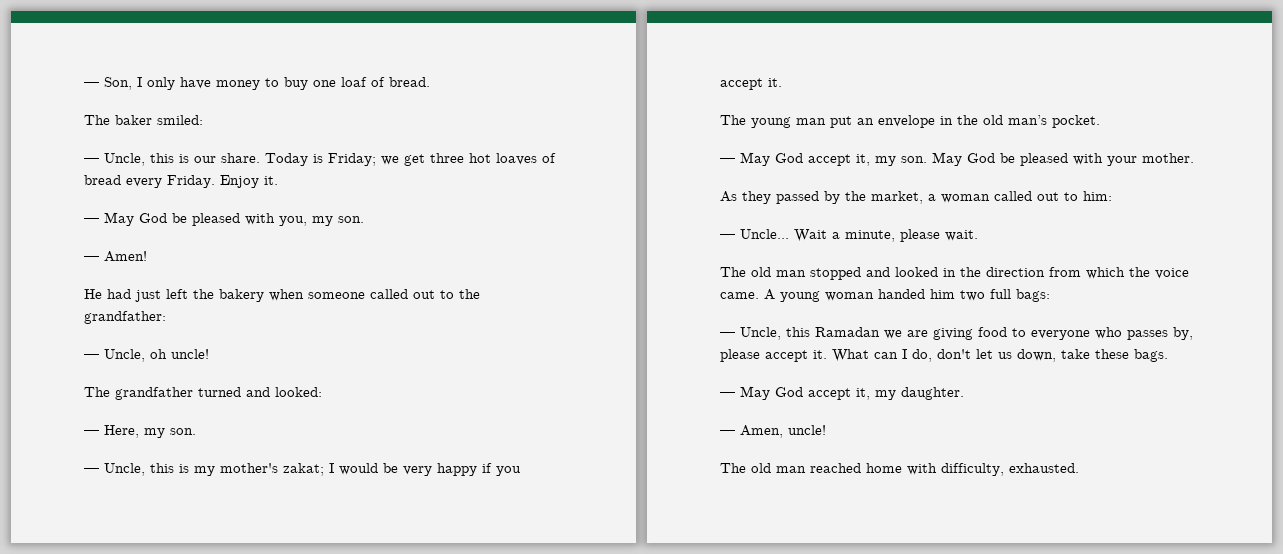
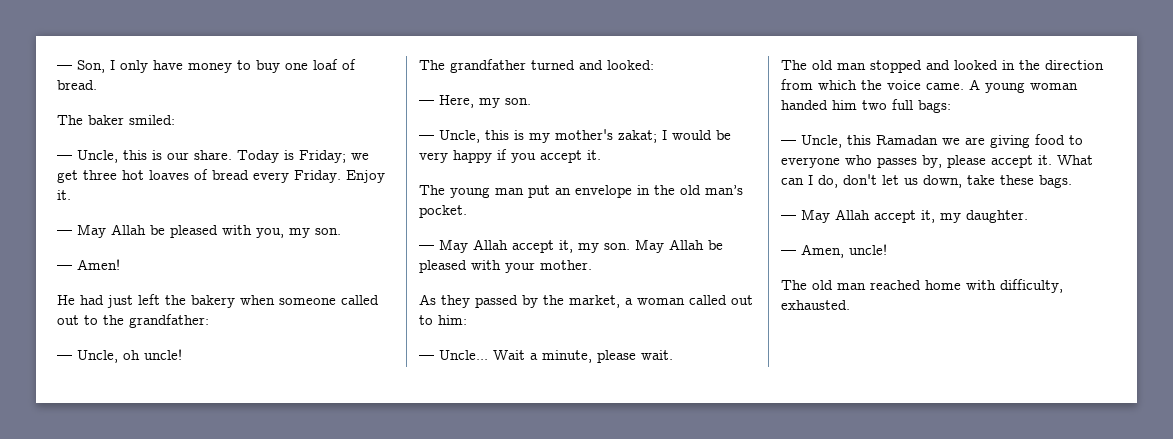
- — May God be pleased with you, my son.
+ — May Allah be pleased with you, my son.
- — May God accept it, my son.
+ — May Allah accept it, my son.
- May God be pleased with your mother.
+ May Allah be pleased with your mother.
- — May God accept it, my daughter.
+ — May Allah accept it, my daughter.

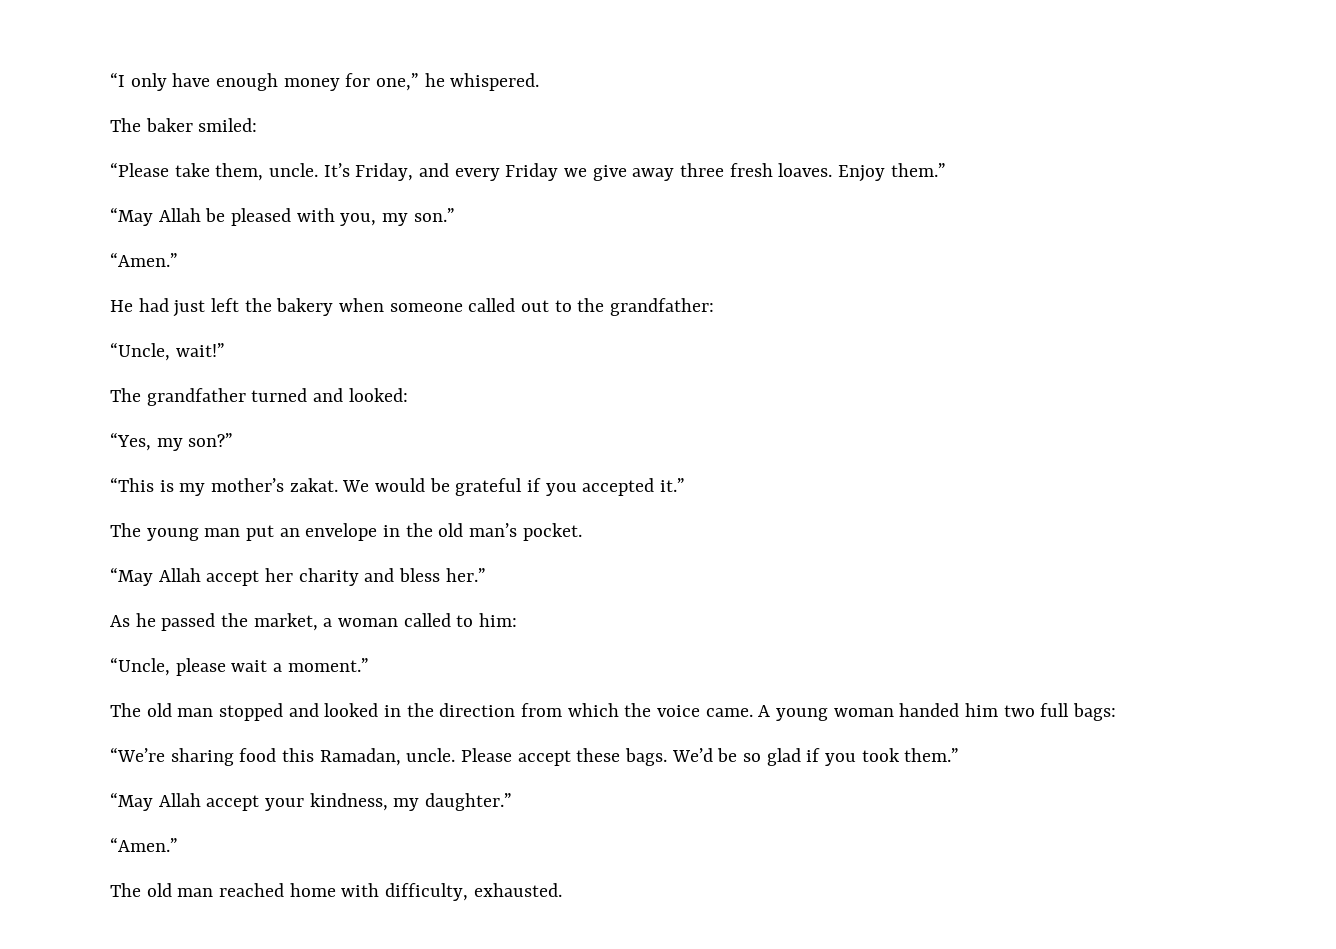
- — Son, I only have money to buy one loaf of bread.
+ “I only have enough money for one,” he whispered.
  The baker smiled:
- — Uncle, this is our share. Today is Friday; we get three hot loaves of bread every Friday. Enjoy it.
- — May Allah be pleased with you, my son.
- — Amen!
+ “Please take them, uncle. It’s Friday, and every Friday we give away three fresh loaves. Enjoy them.”
+ “May Allah be pleased with you, my son.”
+ “Amen.”
- — Uncle, oh uncle!
+ “Uncle, wait!”
- — Here, my son.
- — Uncle, this is my mother's zakat; I would be very happy if you accept it.
+ “Yes, my son?”
+ “This is my mother’s zakat. We would be grateful if you accepted it.”
- — May Allah accept it, my son. May Allah be pleased with your mother.
- As they passed by the market, a woman called out to him:
+ “May Allah accept her charity and bless her.”
+ As he passed the market, a woman called to him:
- — Uncle... Wait a minute, please wait.
+ “Uncle, please wait a moment.”
- — Uncle, this Ramadan we are giving food to everyone who passes by, please accept it. What can I do, don't let us down, take these bags.
- — May Allah accept it, my daughter.
- — Amen, uncle!
+ “We’re sharing food this Ramadan, uncle. Please accept these bags. We’d be so glad if you took them.”
+ “May Allah accept your kindness, my daughter.”
+ “Amen.”

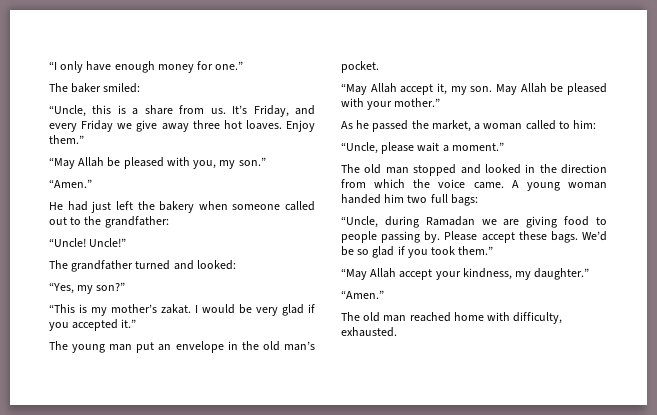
- “I only have enough money for one,” he whispered.
+ “I only have enough money for one.”
- “Please take them, uncle.
+ “Uncle, this is a share from us.
- It’s Friday, and every Friday we give away three fresh loaves.
+ It’s Friday, and every Friday we give away three hot loaves.
- “Uncle, wait!”
+ “Uncle! Uncle!”
- We would be grateful if you accepted it.”
+ I would be very glad if you accepted it.”
- “May Allah accept her charity and bless her.”
+ “May Allah accept it, my son. May Allah be pleased with your mother.”
- “We’re sharing food this Ramadan, uncle.
+ “Uncle, during Ramadan we are giving food to people passing by.

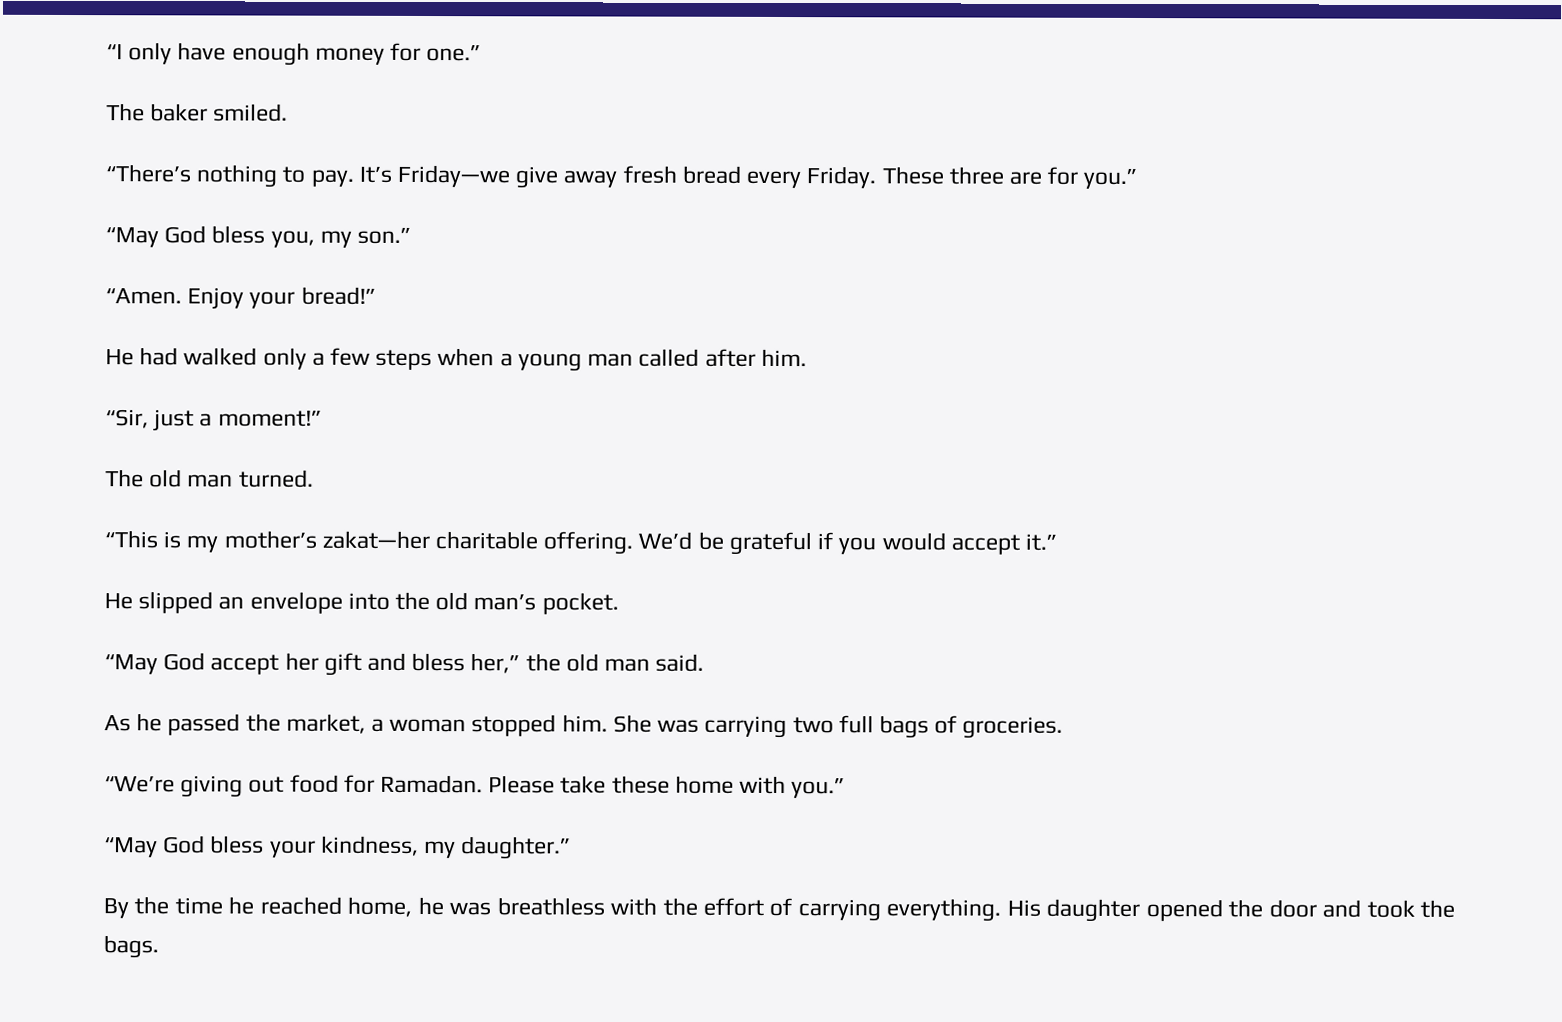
- The baker smiled:
- “Uncle, this is a share from us. It’s Friday, and every Friday we give away three hot loaves. Enjoy them.”
- “May Allah be pleased with you, my son.”
- “Amen.”
- He had just left the bakery when someone called out to the grandfather:
- “Uncle! Uncle!”
- The grandfather turned and looked:
- “Yes, my son?”
- “This is my mother’s zakat. I would be very glad if you accepted it.”
- The young man put an envelope in the old man’s pocket.
+ The baker smiled.
+ “There’s nothing to pay. It’s Friday—we give away fresh bread every Friday. These three are for you.”
+ “May God bless you, my son.”
+ “Amen. Enjoy your bread!”
+ He had walked only a few steps when a young man called after him.
+ “Sir, just a moment!”
+ The old man turned.
+ “This is my mother’s zakat—her charitable offering. We’d be grateful if you would accept it.”
+ He slipped an envelope into the old man’s pocket.
- “May Allah accept it, my son. May Allah be pleased with your mother.”
+ “May God accept her gift and bless her,” the old man said.
- As he passed the market, a woman called to him:
- “Uncle, please wait a moment.”
- The old man stopped and looked in the direction from which the voice came. A young woman handed him two full bags:
- “Uncle, during Ramadan we are giving food to people passing by. Please accept these bags. We’d be so glad if you took them.”
- “May Allah accept your kindness, my daughter.”
- “Amen.”
- The old man reached home with difficulty, exhausted.
+ As he passed the market, a woman stopped him. She was carrying two full bags of groceries.
+ “We’re giving out food for Ramadan. Please take these home with you.”
+ “May God bless your kindness, my daughter.”
+ By the time he reached home, he was breathless with the effort of carrying everything. His daughter opened the door and took the bags.

